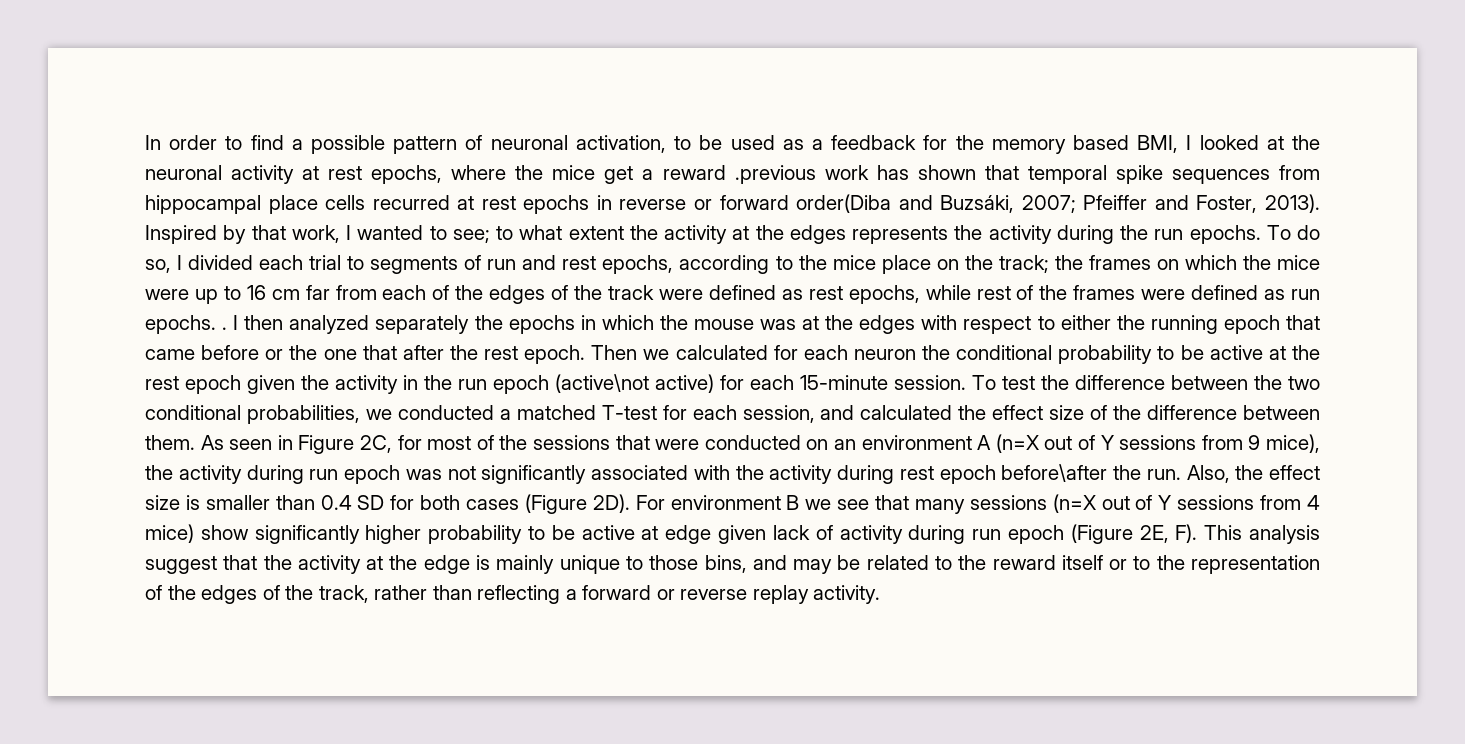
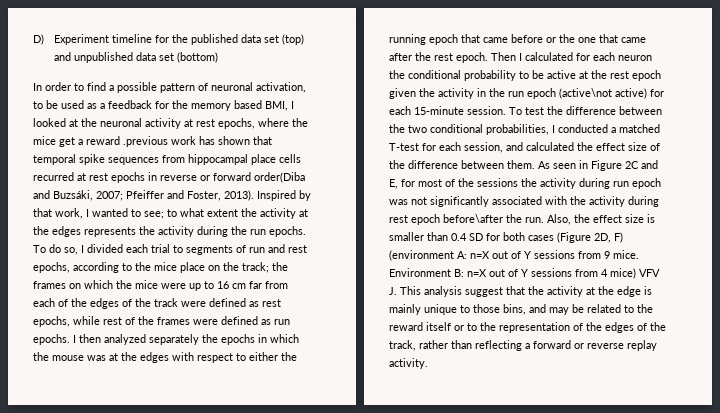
+ D) Experiment timeline for the published data set (top) and unpublished data set (bottom)
- To do so, I divided each trial to segments of run and rest epochs, according to the mice place on the track; the frames on which the mice were up to 16 cm far from each of the edges of the track were defined as rest epochs, while rest of the frames were defined as run epochs. .
+ To do so, I divided each trial to segments of run and rest epochs, according to the mice place on the track; the frames on which the mice were up to 16 cm far from each of the edges of the track were defined as rest epochs, while rest of the frames were defined as run epochs.
- I then analyzed separately the epochs in which the mouse was at the edges with respect to either the running epoch that came before or the one that after the rest epoch.
+ I then analyzed separately the epochs in which the mouse was at the edges with respect to either the running epoch that came before or the one that came after the rest epoch.
- Then we calculated for each neuron the conditional probability to be active at the rest epoch given the activity in the run epoch (active\not active) for each 15-minute session.
+ Then I calculated for each neuron the conditional probability to be active at the rest epoch given the activity in the run epoch (active\not active) for each 15-minute session.
- To test the difference between the two conditional probabilities, we conducted a matched T-test for each session, and calculated the effect size of the difference between them.
+ To test the difference between the two conditional probabilities, I conducted a matched T-test for each session, and calculated the effect size of the difference between them.
- As seen in Figure 2C, for most of the sessions that were conducted on an environment A (n=X out of Y sessions from 9 mice), the activity during run epoch was not significantly associated with the activity during rest epoch before\after the run.
+ As seen in Figure 2C and E, for most of the sessions the activity during run epoch was not significantly associated with the activity during rest epoch before\after the run.
- Also, the effect size is smaller than 0.4 SD for both cases (Figure 2D). For environment B we see that many sessions (n=X out of Y sessions from 4 mice) show significantly higher probability to be active at edge given lack of activity during run epoch (Figure 2E, F). This analysis suggest that the activity at the edge is mainly unique to those bins, and may be related to the reward itself or to the representation of the edges of the track, rather than reflecting a forward or reverse replay activity.
+ Also, the effect size is smaller than 0.4 SD for both cases (Figure 2D, F) (environment A: n=X out of Y sessions from 9 mice. Environment B: n=X out of Y sessions from 4 mice) VFV J. This analysis suggest that the activity at the edge is mainly unique to those bins, and may be related to the reward itself or to the representation of the edges of the track, rather than reflecting a forward or reverse replay activity.

